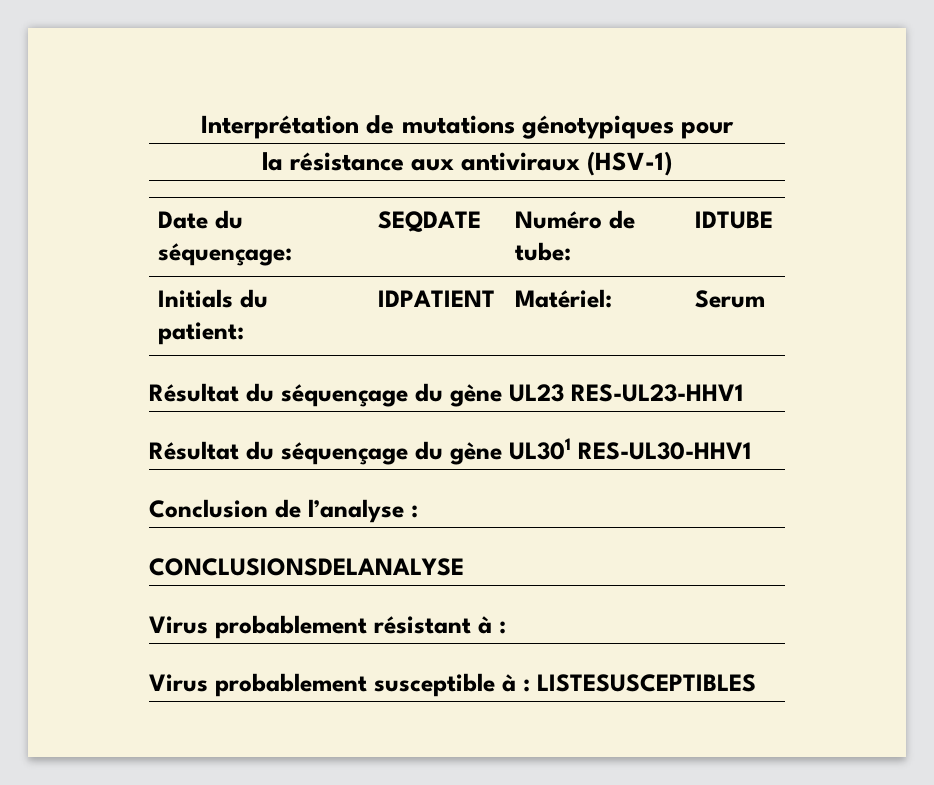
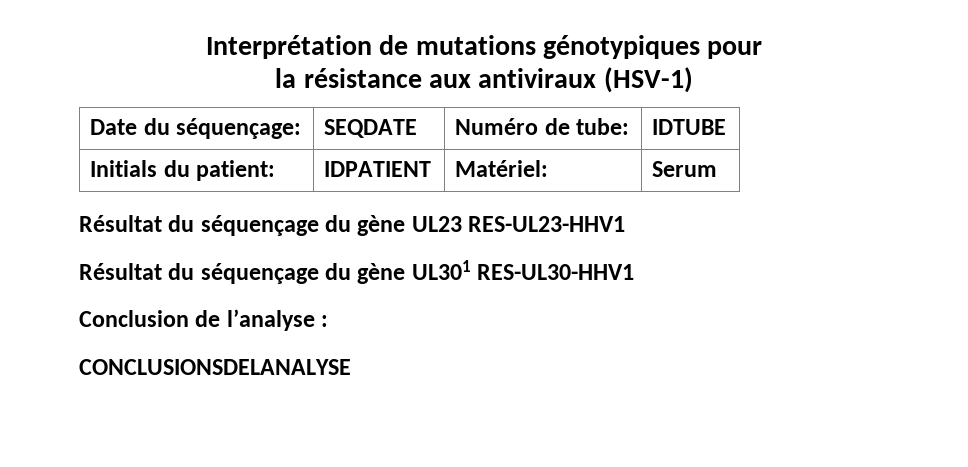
- Virus probablement résistant à :
- Virus probablement susceptible à : LISTESUSCEPTIBLES

